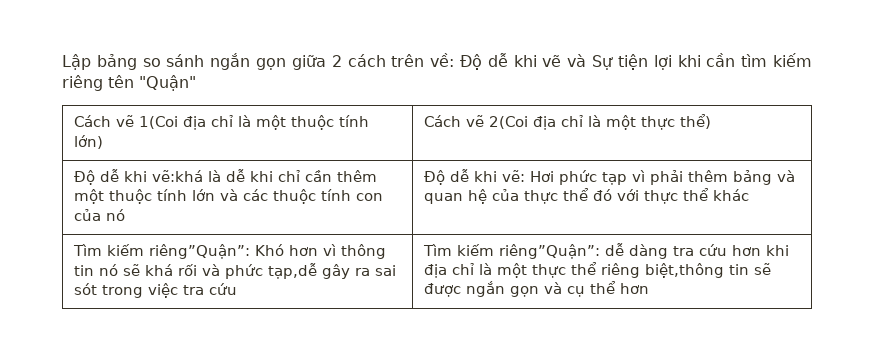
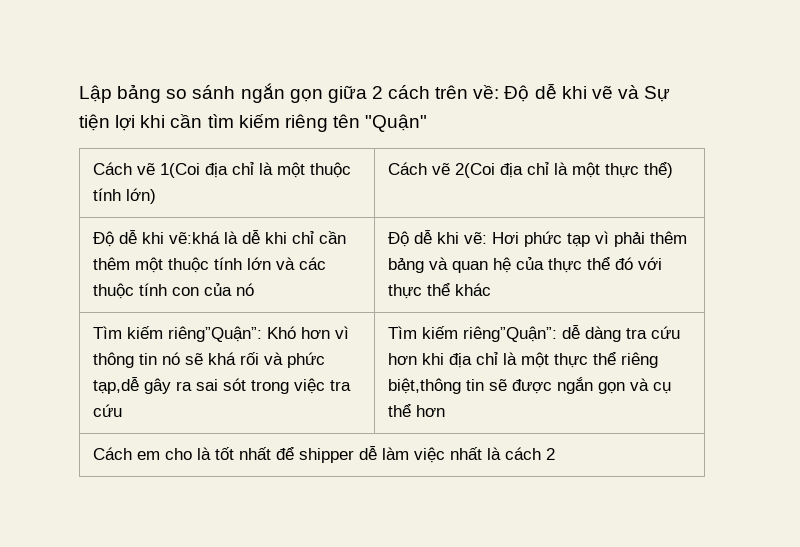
+ Cách em cho là tốt nhất để shipper dễ làm việc nhất là cách 2

